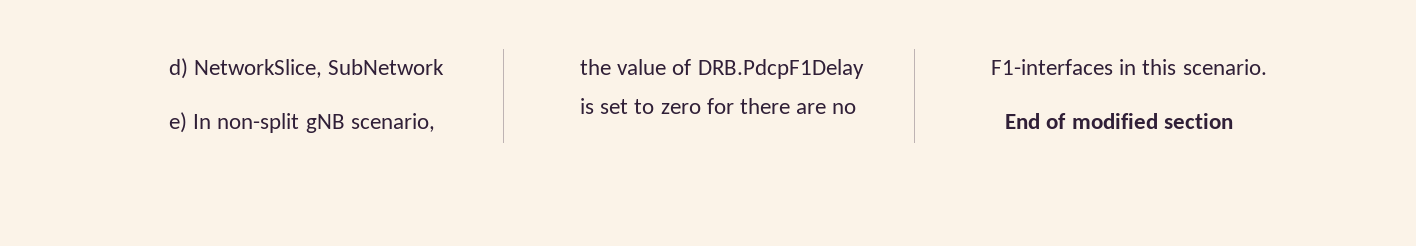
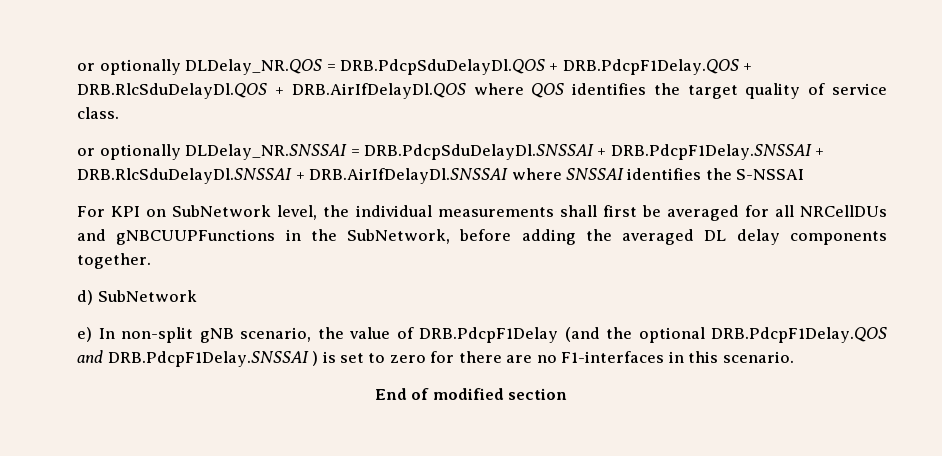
- d) NetworkSlice, SubNetwork
+ or optionally DLDelay_NR.QOS = DRB.PdcpSduDelayDl.QOS + DRB.PdcpF1Delay.QOS + DRB.RlcSduDelayDl.QOS + DRB.AirIfDelayDl.QOS where QOS identifies the target quality of service class.
+ or optionally DLDelay_NR.SNSSAI = DRB.PdcpSduDelayDl.SNSSAI + DRB.PdcpF1Delay.SNSSAI + DRB.RlcSduDelayDl.SNSSAI + DRB.AirIfDelayDl.SNSSAI where SNSSAI identifies the S-NSSAI
+ For KPI on SubNetwork level, the individual measurements shall first be averaged for all NRCellDUs and gNBCUUPFunctions in the SubNetwork, before adding the averaged DL delay components together.
+ d) SubNetwork
- e) In non-split gNB scenario, the value of DRB.PdcpF1Delay is set to zero for there are no F1-interfaces in this scenario.
+ e) In non-split gNB scenario, the value of DRB.PdcpF1Delay (and the optional DRB.PdcpF1Delay.QOS and DRB.PdcpF1Delay.SNSSAI ) is set to zero for there are no F1-interfaces in this scenario.

